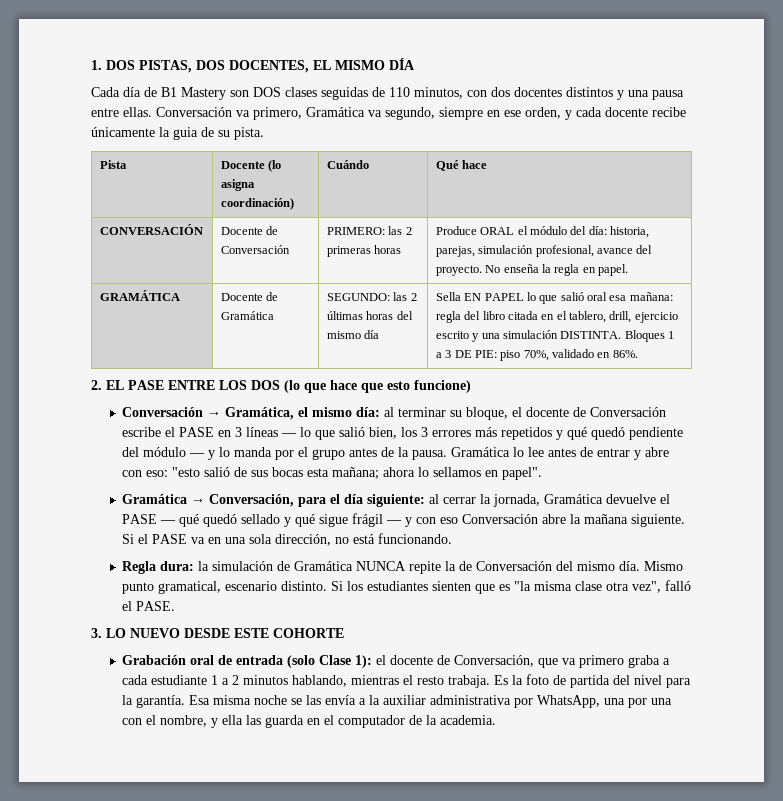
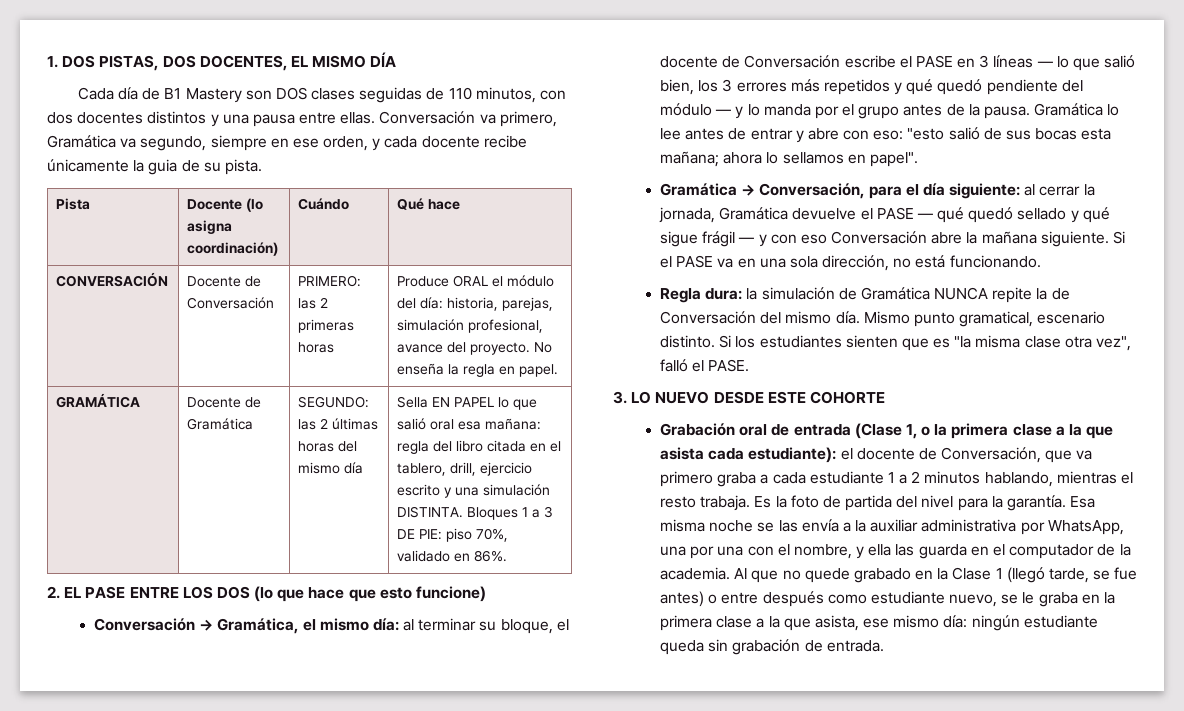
- Grabación oral de entrada (solo Clase 1): el docente de Conversación, que va primero graba a cada estudiante 1 a 2 minutos hablando, mientras el resto trabaja.
+ Grabación oral de entrada (Clase 1, o la primera clase a la que asista cada estudiante): el docente de Conversación, que va primero graba a cada estudiante 1 a 2 minutos hablando, mientras el resto trabaja.
+ Al que no quede grabado en la Clase 1 (llegó tarde, se fue antes) o entre después como estudiante nuevo, se le graba en la primera clase a la que asista, ese mismo día: ningún estudiante queda sin grabación de entrada.

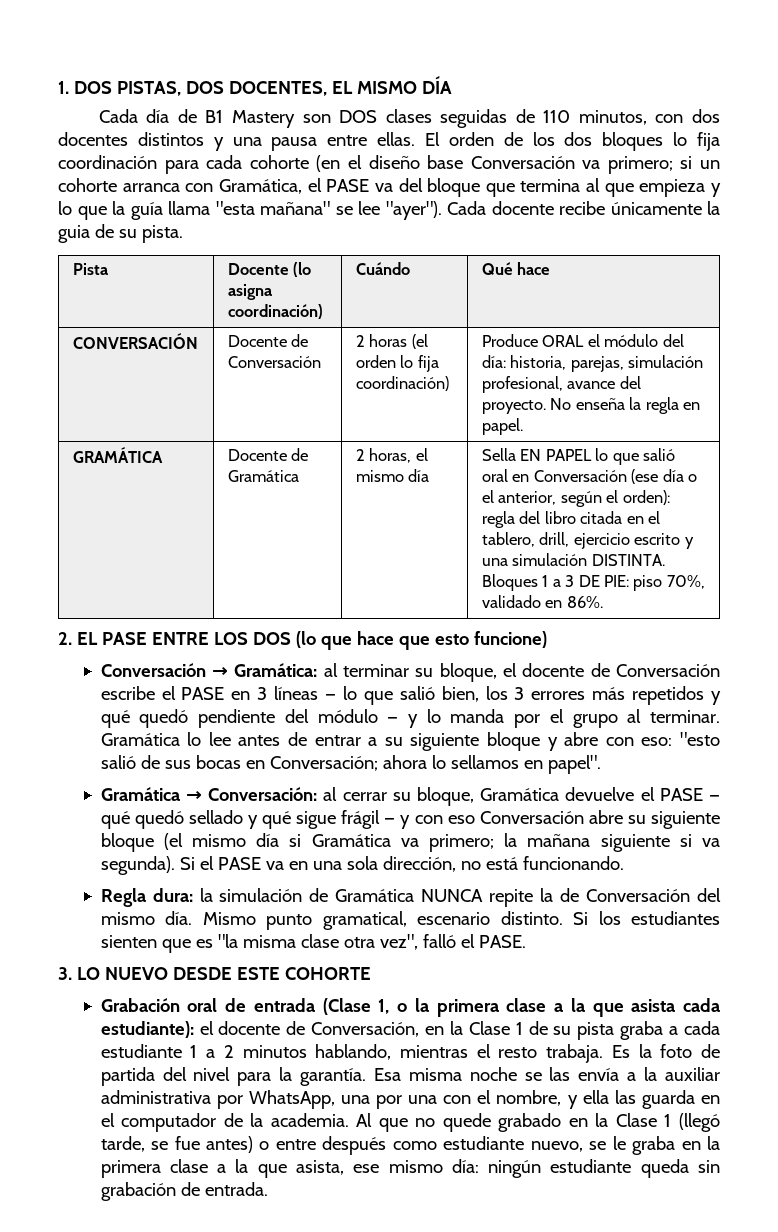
- Conversación va primero, Gramática va segundo, siempre en ese orden, y cada docente recibe únicamente la guia de su pista.
+ El orden de los dos bloques lo fija coordinación para cada cohorte (en el diseño base Conversación va primero; si un cohorte arranca con Gramática, el PASE va del bloque que termina al que empieza y lo que la guía llama "esta mañana" se lee "ayer"). Cada docente recibe únicamente la guia de su pista.
- CONVERSACIÓN | Docente de Conversación | PRIMERO: las 2 primeras horas | Produce ORAL el módulo del día: historia, parejas, simulación profesional, avance del proyecto. No enseña la regla en papel.
+ CONVERSACIÓN | Docente de Conversación | 2 horas (el orden lo fija coordinación) | Produce ORAL el módulo del día: historia, parejas, simulación profesional, avance del proyecto. No enseña la regla en papel.
- SEGUNDO: las 2 últimas horas del mismo día
+ 2 horas, el mismo día
- Sella EN PAPEL lo que salió oral esa mañana: regla del libro citada en el tablero, drill, ejercicio escrito y una simulación DISTINTA.
+ Sella EN PAPEL lo que salió oral en Conversación (ese día o el anterior, según el orden): regla del libro citada en el tablero, drill, ejercicio escrito y una simulación DISTINTA.
- Conversación → Gramática, el mismo día: al terminar su bloque, el docente de Conversación escribe el PASE en 3 líneas — lo que salió bien, los 3 errores más repetidos y qué quedó pendiente del módulo — y lo manda por el grupo antes de la pausa.
+ Conversación → Gramática: al terminar su bloque, el docente de Conversación escribe el PASE en 3 líneas — lo que salió bien, los 3 errores más repetidos y qué quedó pendiente del módulo — y lo manda por el grupo al terminar.
- Gramática lo lee antes de entrar y abre con eso: "esto salió de sus bocas esta mañana; ahora lo sellamos en papel".
+ Gramática lo lee antes de entrar a su siguiente bloque y abre con eso: "esto salió de sus bocas en Conversación; ahora lo sellamos en papel".
- Gramática → Conversación, para el día siguiente: al cerrar la jornada, Gramática devuelve el PASE — qué quedó sellado y qué sigue frágil — y con eso Conversación abre la mañana siguiente.
+ Gramática → Conversación: al cerrar su bloque, Gramática devuelve el PASE — qué quedó sellado y qué sigue frágil — y con eso Conversación abre su siguiente bloque (el mismo día si Gramática va primero; la mañana siguiente si va segunda).
- Grabación oral de entrada (Clase 1, o la primera clase a la que asista cada estudiante): el docente de Conversación, que va primero graba a cada estudiante 1 a 2 minutos hablando, mientras el resto trabaja.
+ Grabación oral de entrada (Clase 1, o la primera clase a la que asista cada estudiante): el docente de Conversación, en la Clase 1 de su pista graba a cada estudiante 1 a 2 minutos hablando, mientras el resto trabaja.

